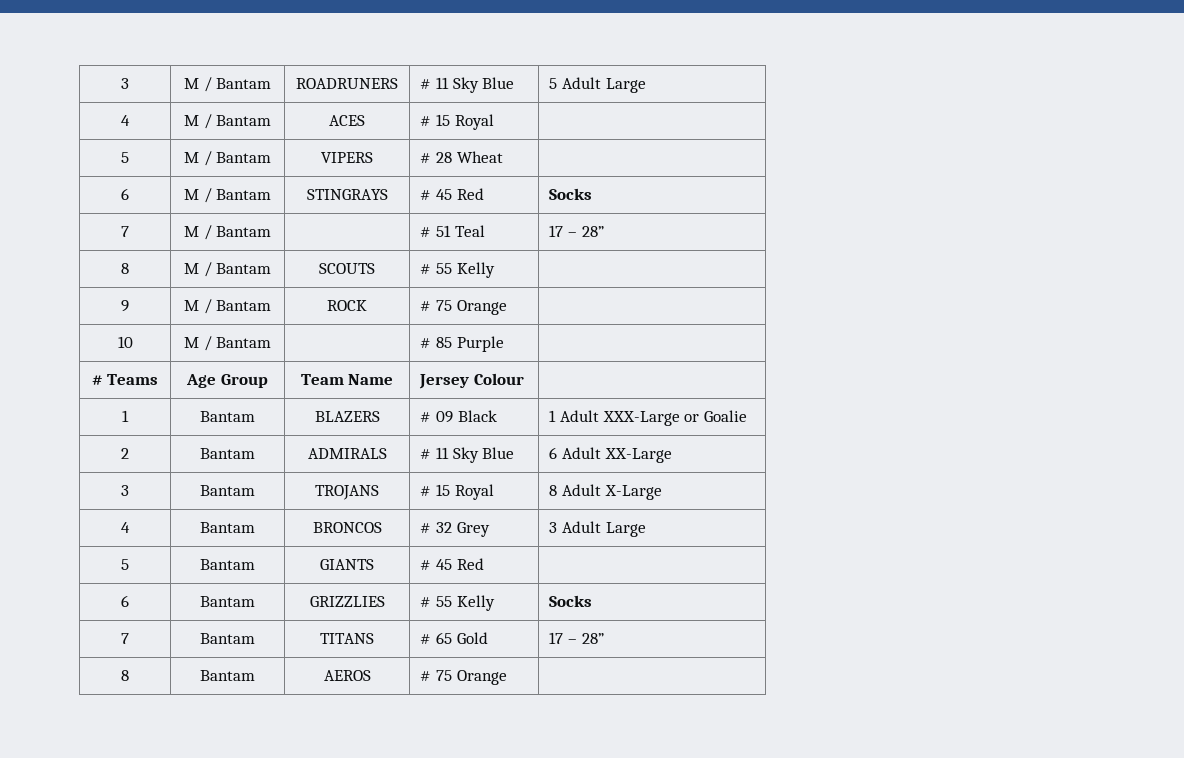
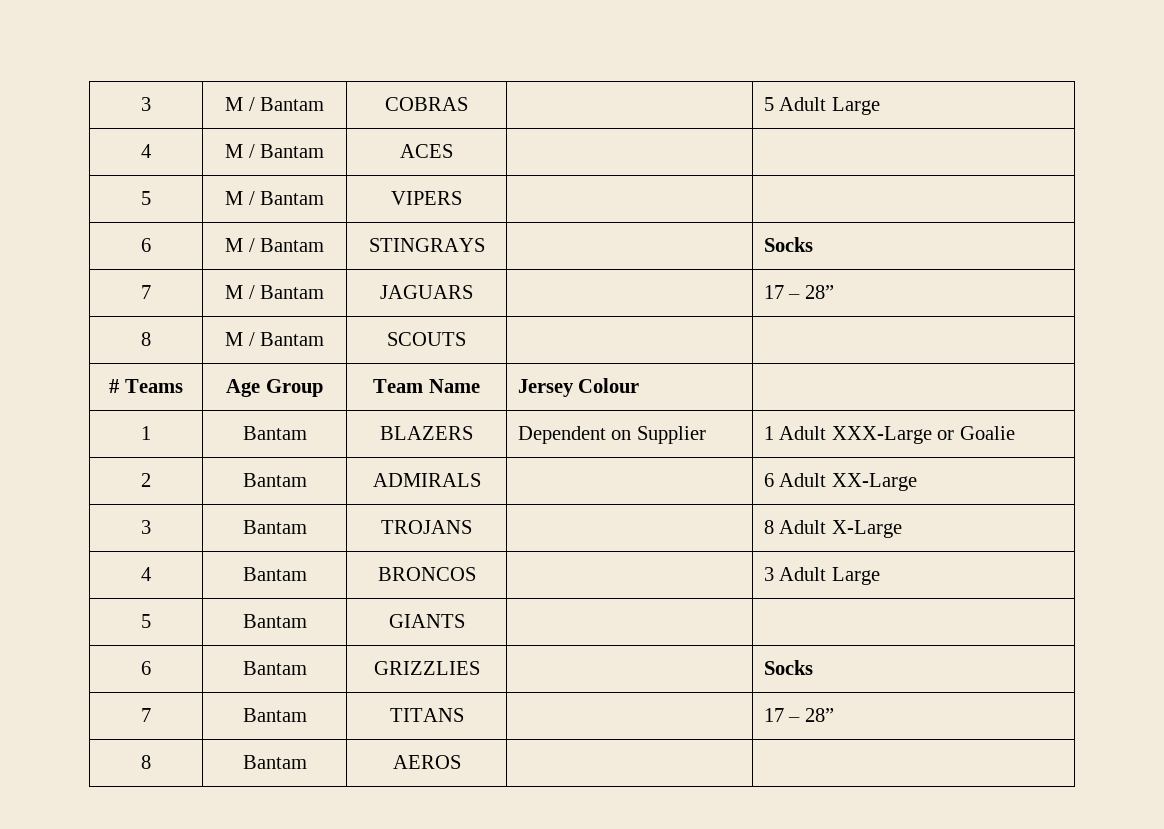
- 3 | M / Bantam | ROADRUNERS | # 11 Sky Blue | 5 Adult Large
+ 3 | M / Bantam | COBRAS | | 5 Adult Large
- 4 | M / Bantam | ACES | # 15 Royal |
+ 4 | M / Bantam | ACES | |
- 5 | M / Bantam | VIPERS | # 28 Wheat |
+ 5 | M / Bantam | VIPERS | |
- 6 | M / Bantam | STINGRAYS | # 45 Red | Socks
+ 6 | M / Bantam | STINGRAYS | | Socks
- 7 | M / Bantam | | # 51 Teal | 17 – 28”
+ 7 | M / Bantam | JAGUARS | | 17 – 28”
- 8 | M / Bantam | SCOUTS | # 55 Kelly |
- 9 | M / Bantam | ROCK | # 75 Orange |
- 10 | M / Bantam | | # 85 Purple |
+ 8 | M / Bantam | SCOUTS | |
- 1 | Bantam | BLAZERS | # 09 Black | 1 Adult XXX-Large or Goalie
+ 1 | Bantam | BLAZERS | Dependent on Supplier | 1 Adult XXX-Large or Goalie
- 2 | Bantam | ADMIRALS | # 11 Sky Blue | 6 Adult XX-Large
+ 2 | Bantam | ADMIRALS | | 6 Adult XX-Large
- 3 | Bantam | TROJANS | # 15 Royal | 8 Adult X-Large
+ 3 | Bantam | TROJANS | | 8 Adult X-Large
- 4 | Bantam | BRONCOS | # 32 Grey | 3 Adult Large
+ 4 | Bantam | BRONCOS | | 3 Adult Large
- 5 | Bantam | GIANTS | # 45 Red |
+ 5 | Bantam | GIANTS | |
- 6 | Bantam | GRIZZLIES | # 55 Kelly | Socks
+ 6 | Bantam | GRIZZLIES | | Socks
- 7 | Bantam | TITANS | # 65 Gold | 17 – 28”
+ 7 | Bantam | TITANS | | 17 – 28”
- 8 | Bantam | AEROS | # 75 Orange |
+ 8 | Bantam | AEROS | |

